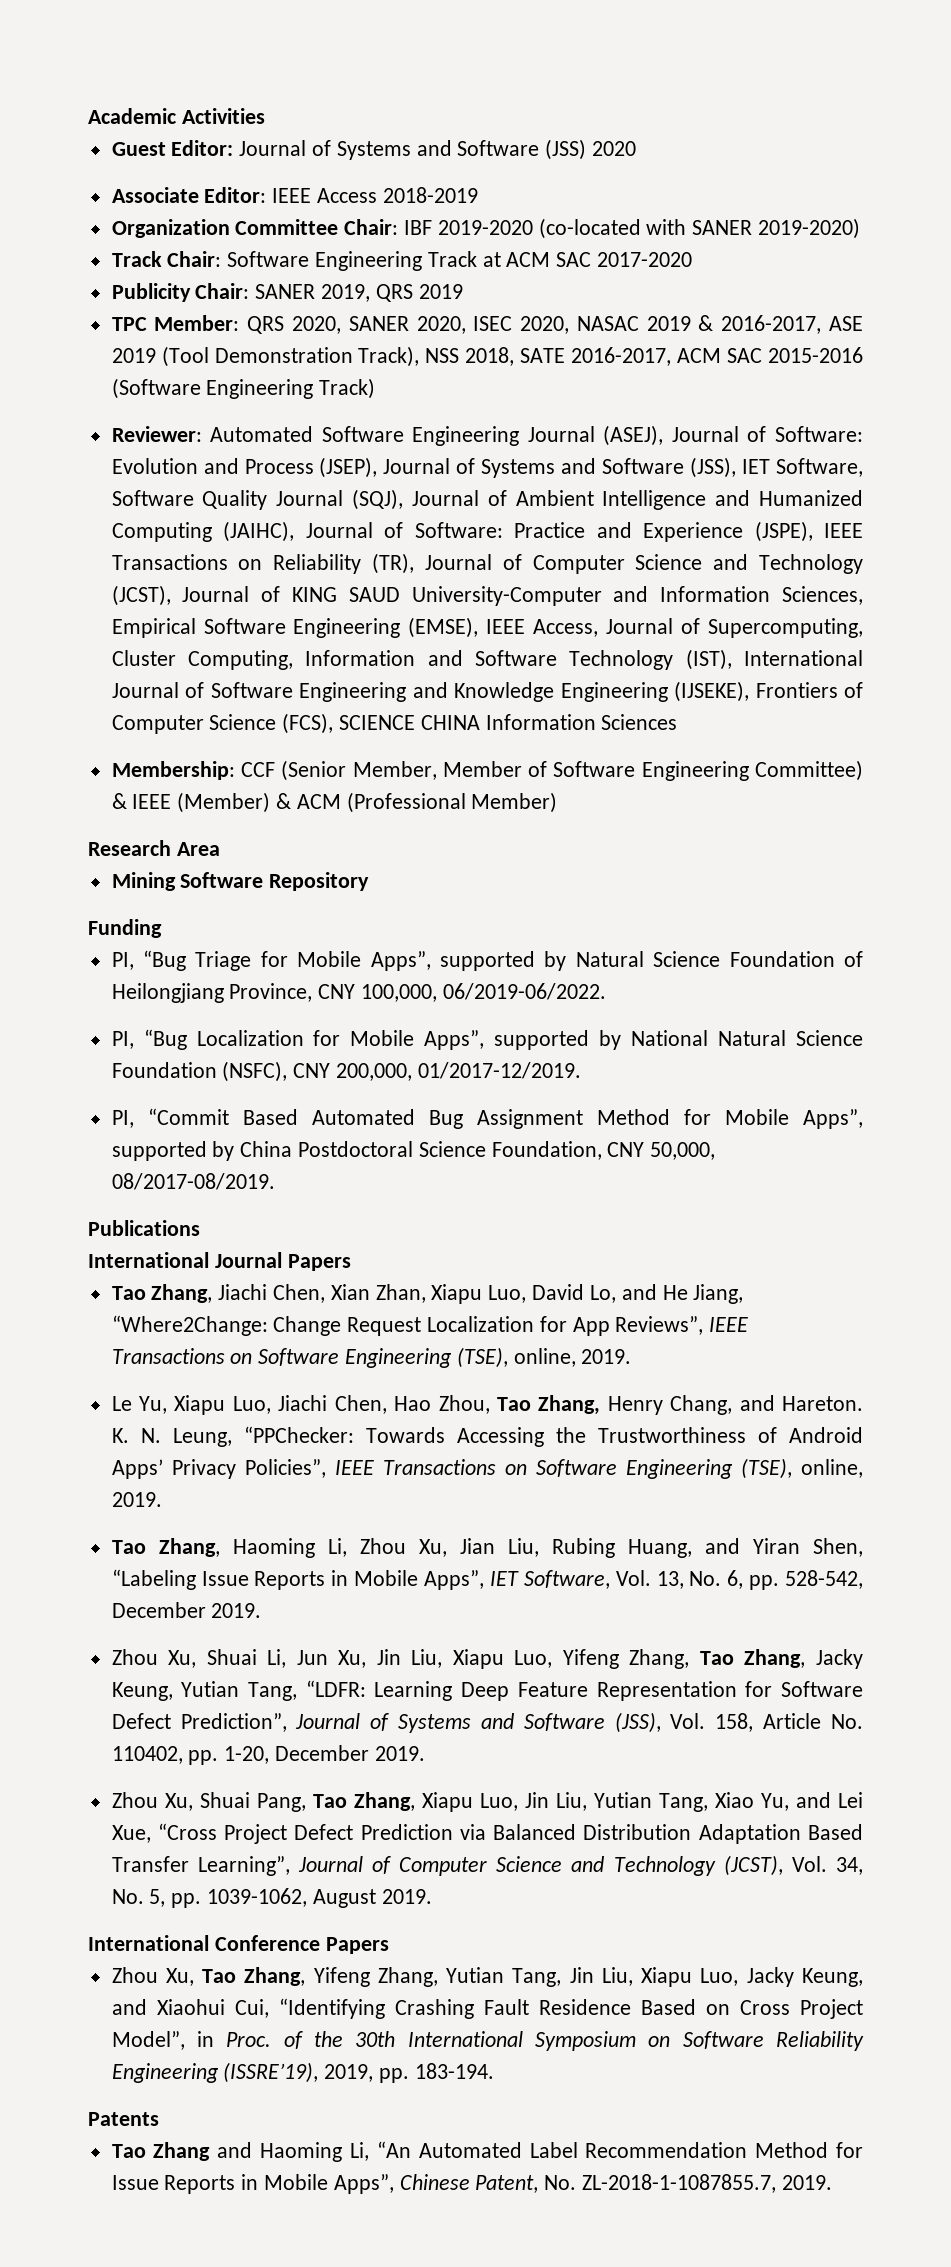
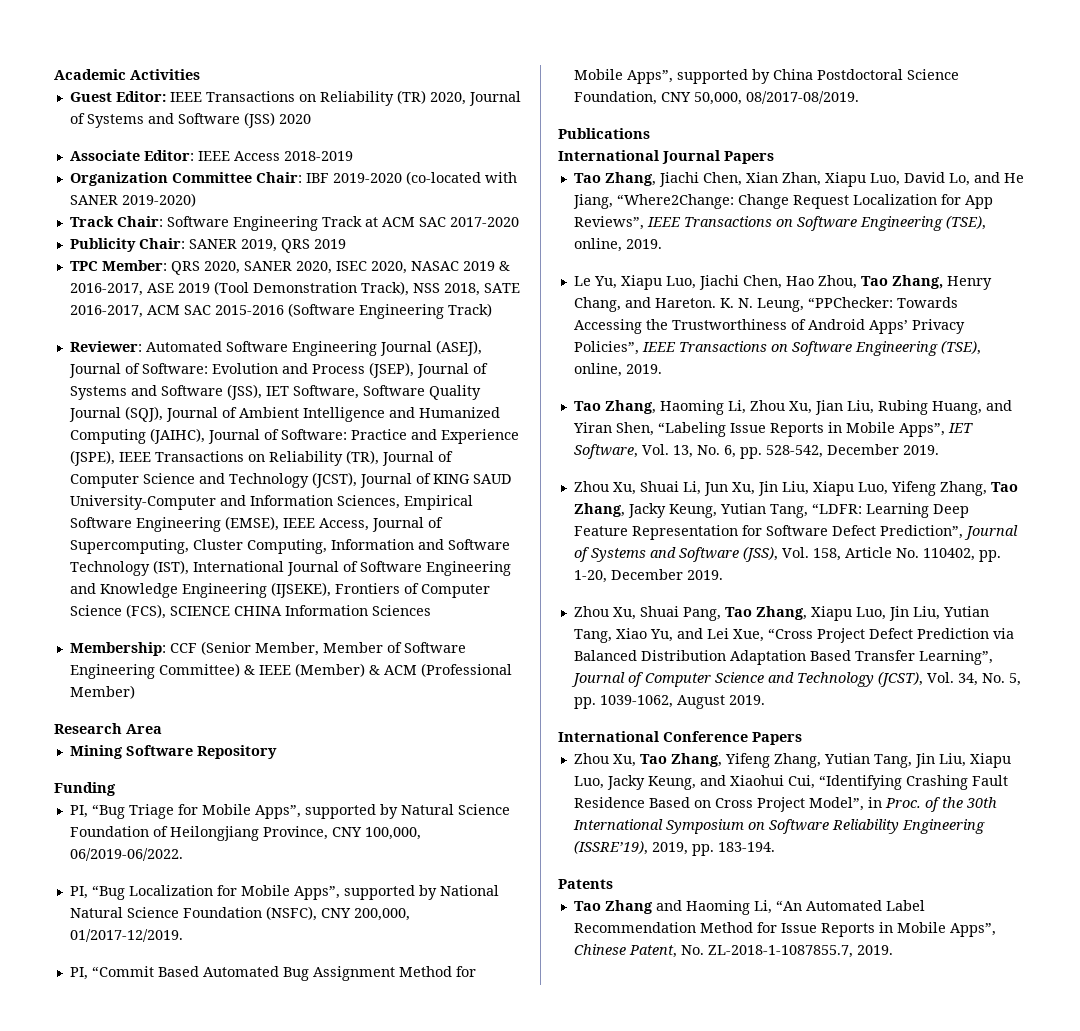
- Guest Editor: Journal of Systems and Software (JSS) 2020
+ Guest Editor: IEEE Transactions on Reliability (TR) 2020, Journal of Systems and Software (JSS) 2020

